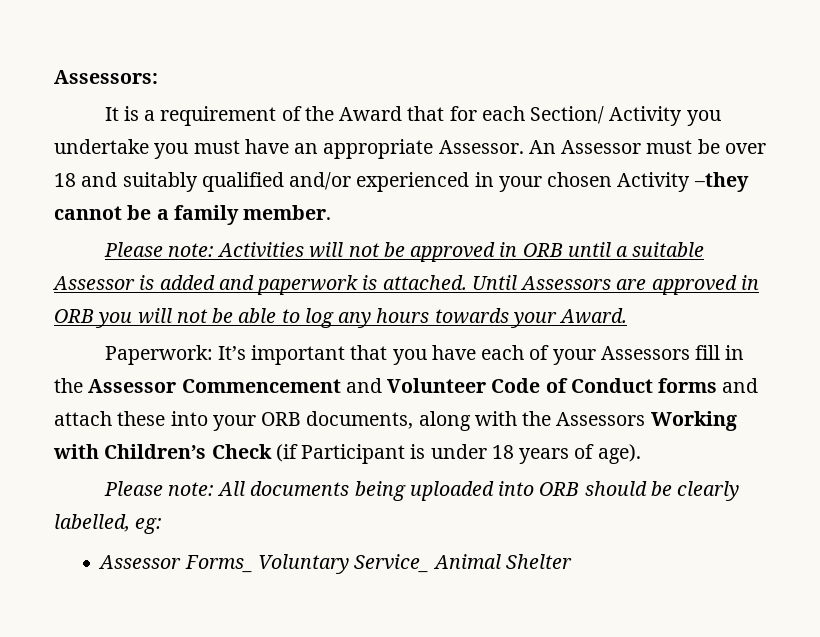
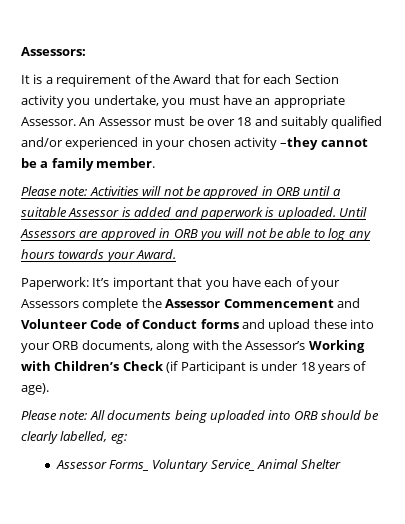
- It is a requirement of the Award that for each Section/ Activity you undertake you must have an appropriate Assessor.
+ It is a requirement of the Award that for each Section activity you undertake, you must have an appropriate Assessor.
- An Assessor must be over 18 and suitably qualified and/or experienced in your chosen Activity –they cannot be a family member.
+ An Assessor must be over 18 and suitably qualified and/or experienced in your chosen activity –they cannot be a family member.
- Please note: Activities will not be approved in ORB until a suitable Assessor is added and paperwork is attached.
+ Please note: Activities will not be approved in ORB until a suitable Assessor is added and paperwork is uploaded.
- Paperwork: It’s important that you have each of your Assessors fill in the Assessor Commencement and Volunteer Code of Conduct forms and attach these into your ORB documents, along with the Assessors Working with Children’s Check (if Participant is under 18 years of age).
+ Paperwork: It’s important that you have each of your Assessors complete the Assessor Commencement and Volunteer Code of Conduct forms and upload these into your ORB documents, along with the Assessor’s Working with Children’s Check (if Participant is under 18 years of age).

